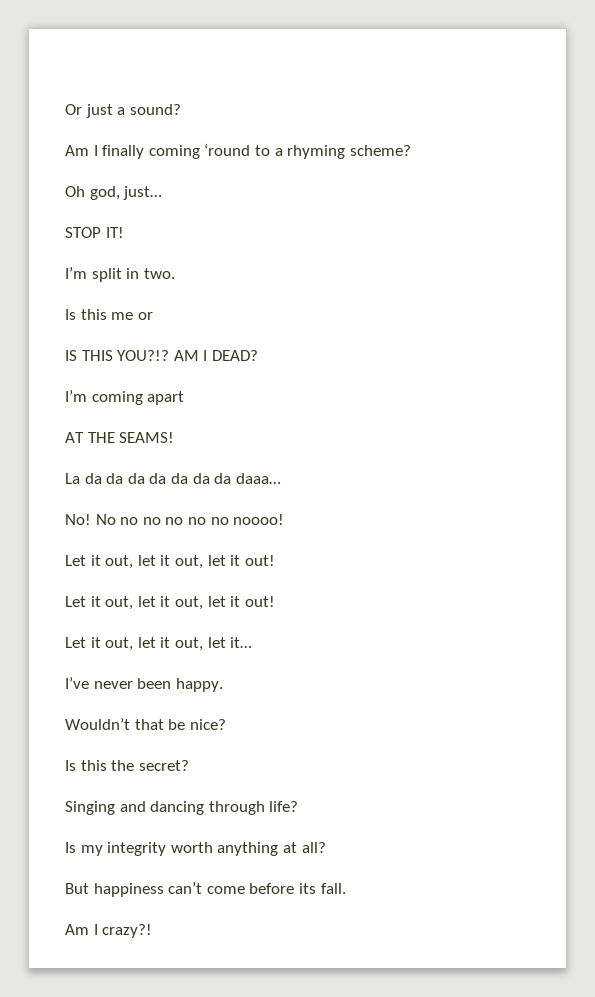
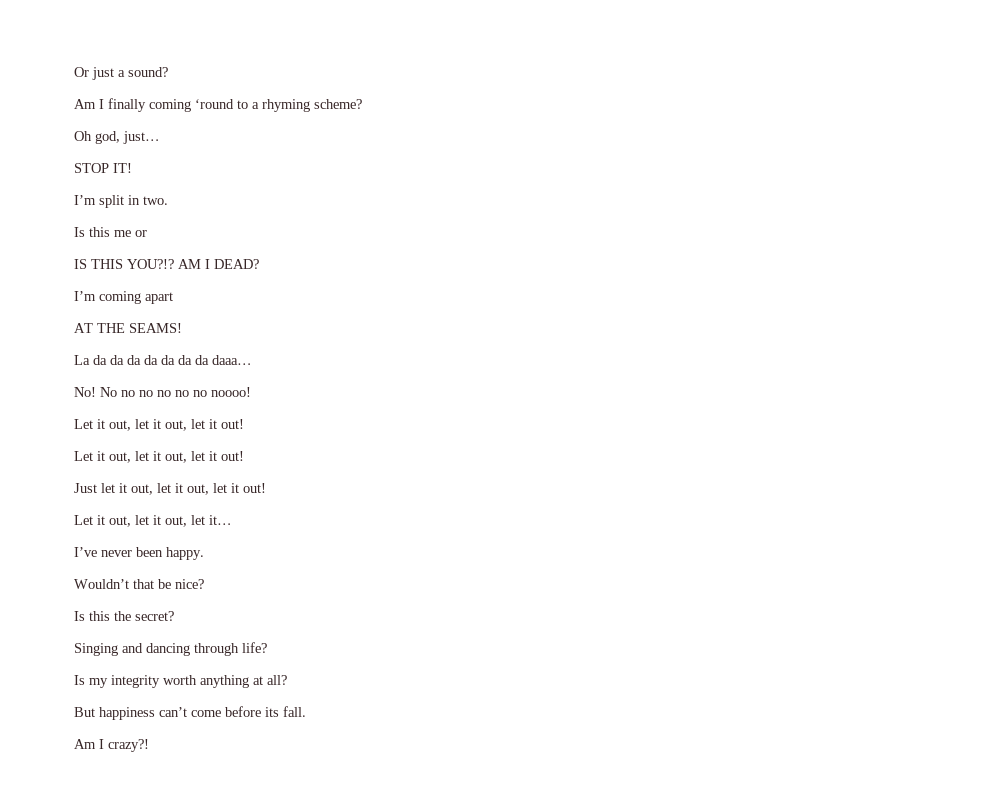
+ Just let it out, let it out, let it out!

